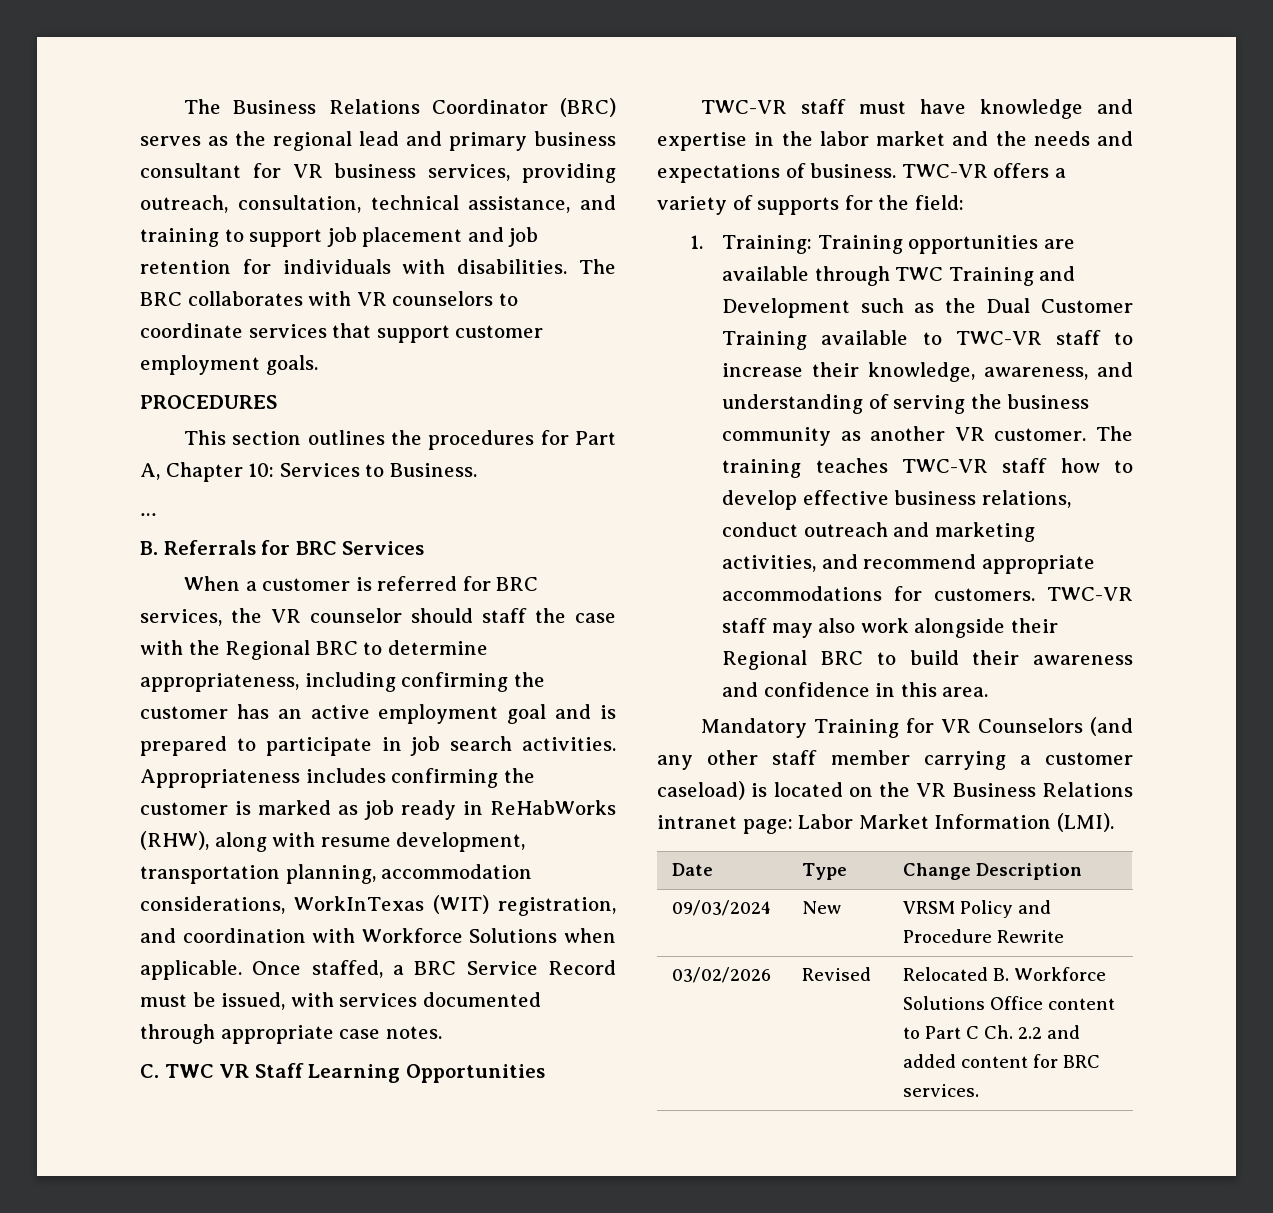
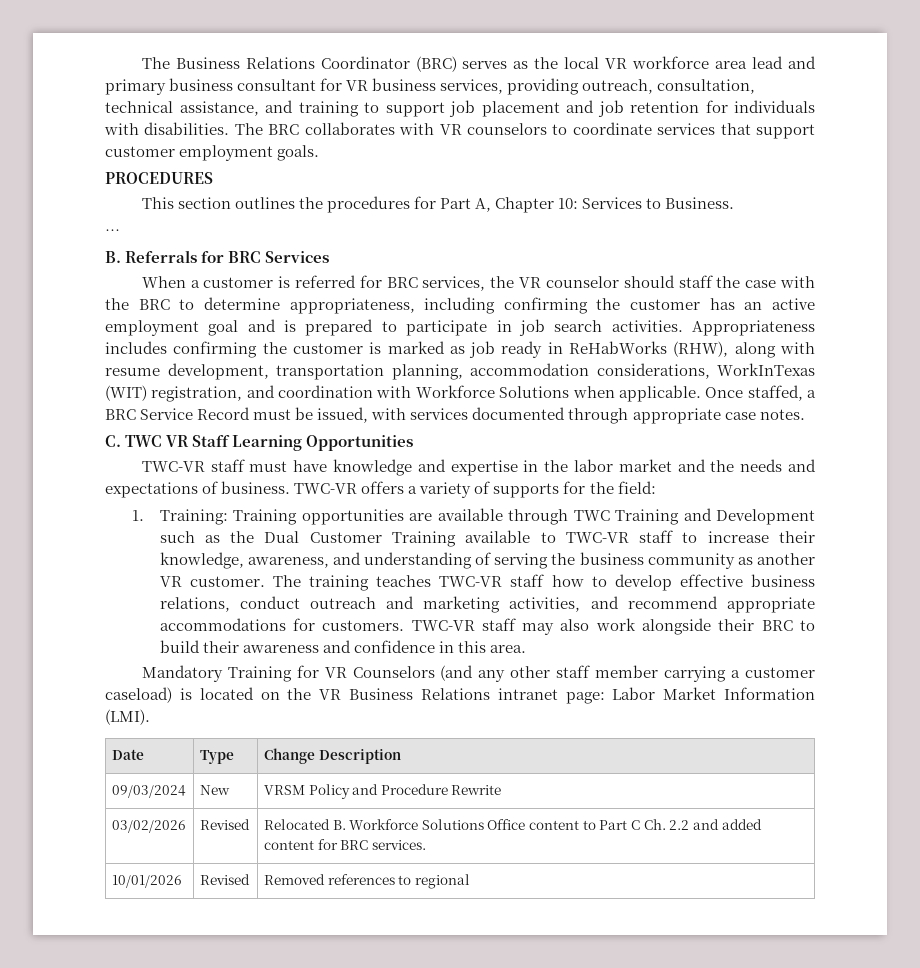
- The Business Relations Coordinator (BRC) serves as the regional lead and primary business consultant for VR business services, providing outreach, consultation, technical assistance, and training to support job placement and job retention for individuals with disabilities.
+ The Business Relations Coordinator (BRC) serves as the local VR workforce area lead and primary business consultant for VR business services, providing outreach, consultation, technical assistance, and training to support job placement and job retention for individuals with disabilities.
- When a customer is referred for BRC services, the VR counselor should staff the case with the Regional BRC to determine appropriateness, including confirming the customer has an active employment goal and is prepared to participate in job search activities.
+ When a customer is referred for BRC services, the VR counselor should staff the case with the BRC to determine appropriateness, including confirming the customer has an active employment goal and is prepared to participate in job search activities.
- TWC-VR staff may also work alongside their Regional BRC to build their awareness and confidence in this area.
+ TWC-VR staff may also work alongside their BRC to build their awareness and confidence in this area.
+ 10/01/2026 | Revised | Removed references to regional

